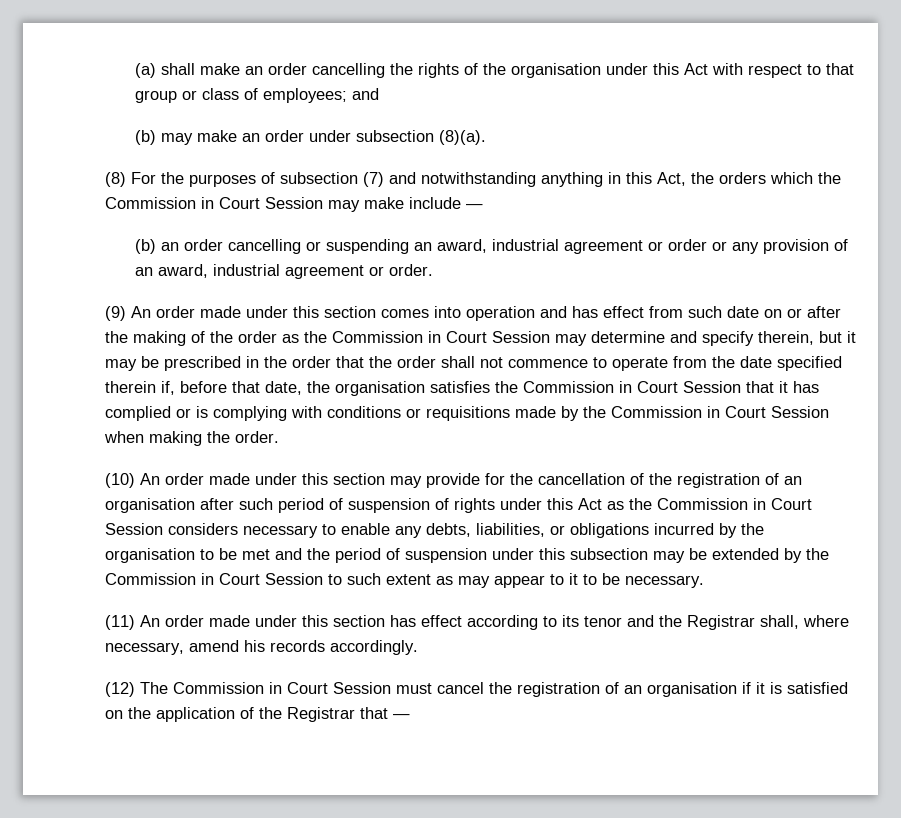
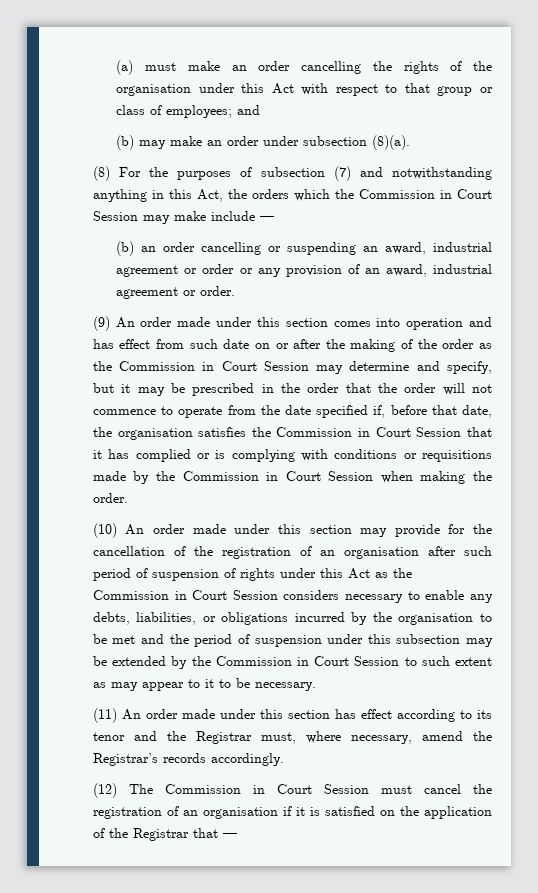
- (a) shall make an order cancelling the rights of the organisation under this Act with respect to that group or class of employees; and
+ (a) must make an order cancelling the rights of the organisation under this Act with respect to that group or class of employees; and
- (9) An order made under this section comes into operation and has effect from such date on or after the making of the order as the Commission in Court Session may determine and specify therein, but it may be prescribed in the order that the order shall not commence to operate from the date specified therein if, before that date, the organisation satisfies the Commission in Court Session that it has complied or is complying with conditions or requisitions made by the Commission in Court Session when making the order.
+ (9) An order made under this section comes into operation and has effect from such date on or after the making of the order as the Commission in Court Session may determine and specify, but it may be prescribed in the order that the order will not commence to operate from the date specified if, before that date, the organisation satisfies the Commission in Court Session that it has complied or is complying with conditions or requisitions made by the Commission in Court Session when making the order.
- (11) An order made under this section has effect according to its tenor and the Registrar shall, where necessary, amend his records accordingly.
+ (11) An order made under this section has effect according to its tenor and the Registrar must, where necessary, amend the Registrar’s records accordingly.

